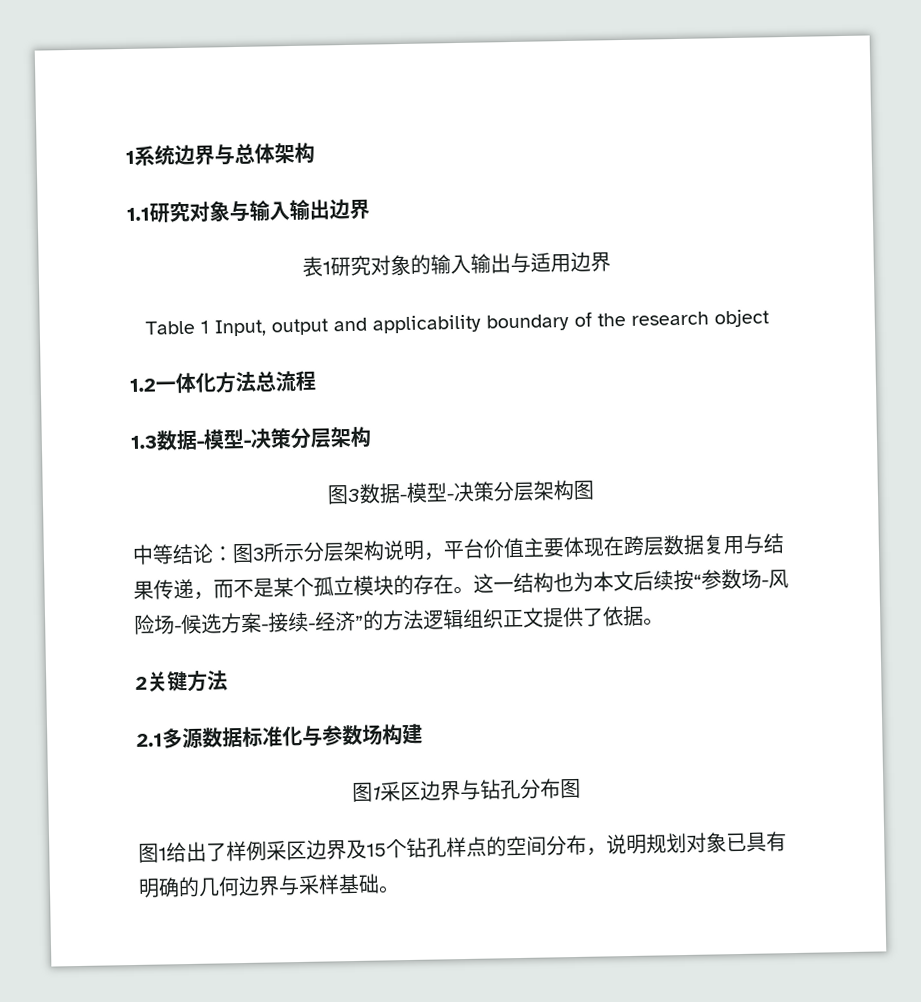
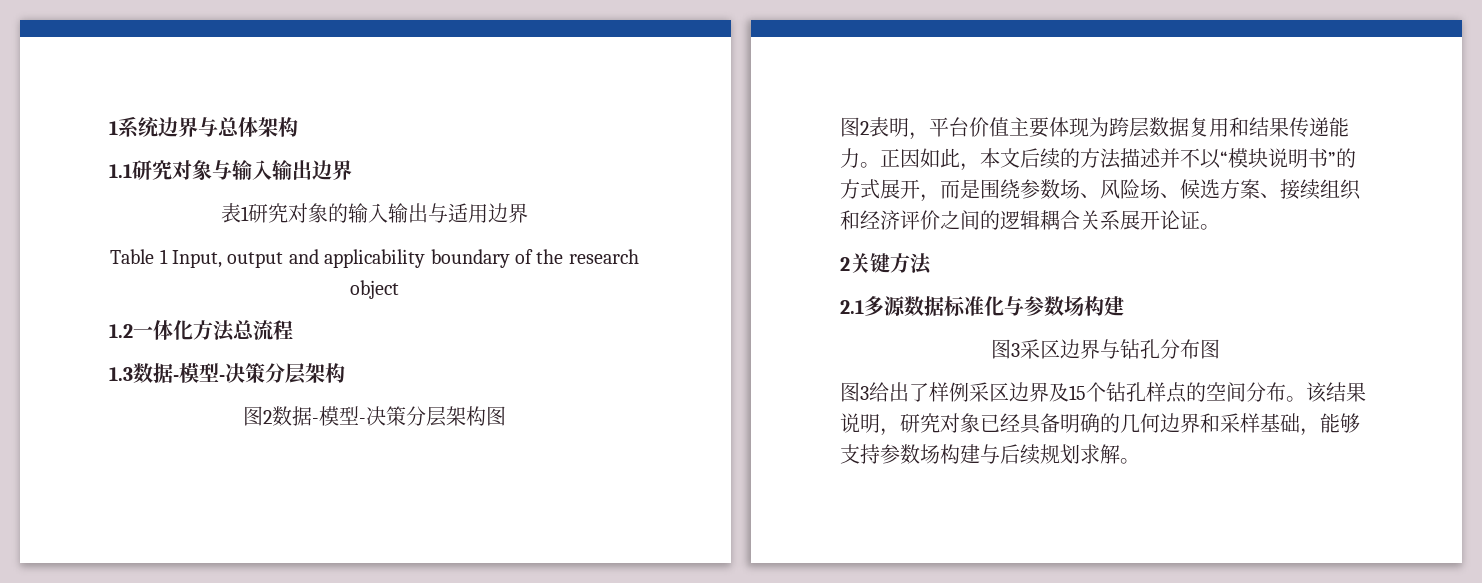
- 图3数据-模型-决策分层架构图
+ 图2数据-模型-决策分层架构图
- 中等结论：图3所示分层架构说明，平台价值主要体现在跨层数据复用与结果传递，而不是某个孤立模块的存在。这一结构也为本文后续按“参数场-风险场-候选方案-接续-经济”的方法逻辑组织正文提供了依据。
+ 图2表明，平台价值主要体现为跨层数据复用和结果传递能力。正因如此，本文后续的方法描述并不以“模块说明书”的方式展开，而是围绕参数场、风险场、候选方案、接续组织和经济评价之间的逻辑耦合关系展开论证。
- 图1采区边界与钻孔分布图
+ 图3采区边界与钻孔分布图
- 图1给出了样例采区边界及15个钻孔样点的空间分布，说明规划对象已具有明确的几何边界与采样基础。
+ 图3给出了样例采区边界及15个钻孔样点的空间分布。该结果说明，研究对象已经具备明确的几何边界和采样基础，能够支持参数场构建与后续规划求解。

